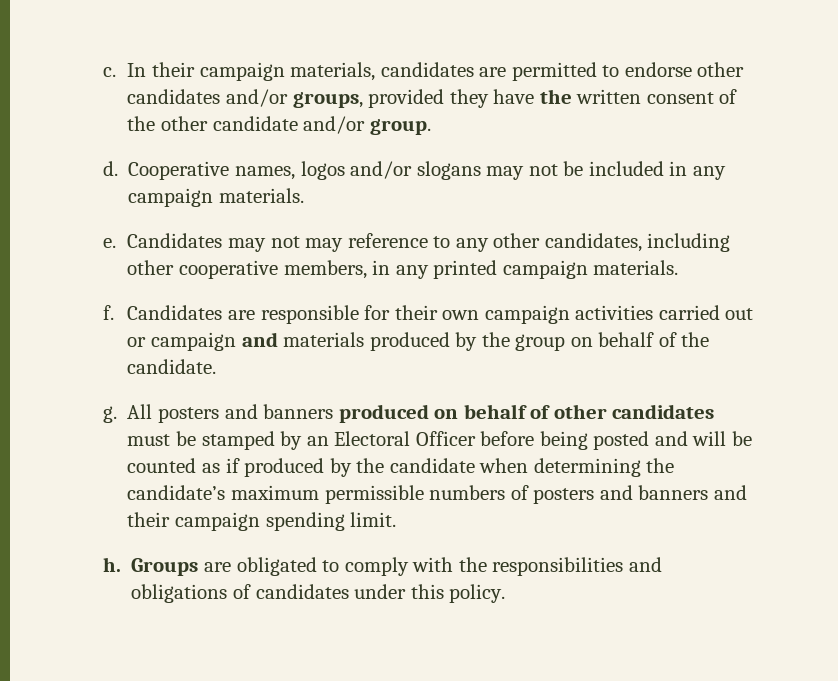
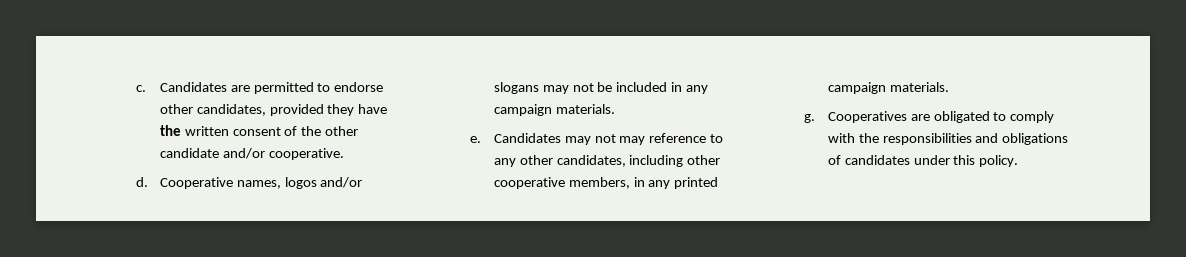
- In their campaign materials, candidates are permitted to endorse other candidates and/or groups, provided they have the written consent of the other candidate and/or group.
+ Candidates are permitted to endorse other candidates, provided they have the written consent of the other candidate and/or cooperative.
- f. Candidates are responsible for their own campaign activities carried out or campaign and materials produced by the group on behalf of the candidate.
- g. All posters and banners produced on behalf of other candidates must be stamped by an Electoral Officer before being posted and will be counted as if produced by the candidate when determining the candidate’s maximum permissible numbers of posters and banners and their campaign spending limit.
- h. Groups are obligated to comply with the responsibilities and obligations of candidates under this policy.
+ g. Cooperatives are obligated to comply with the responsibilities and obligations of candidates under this policy.

